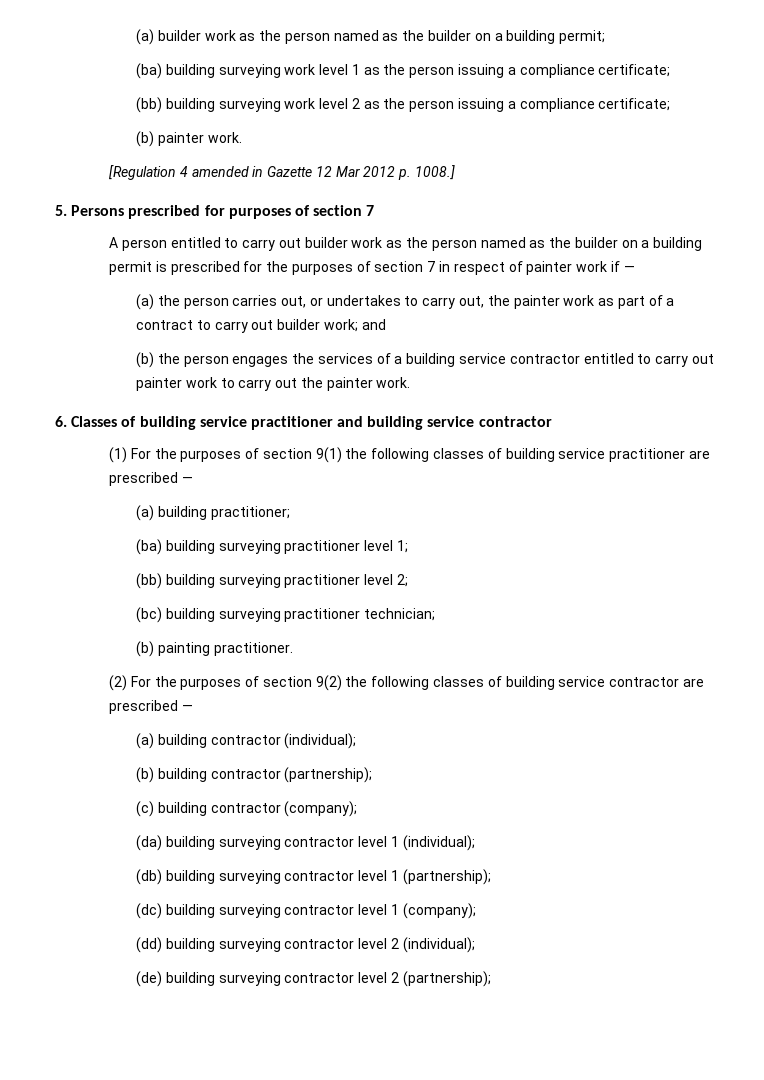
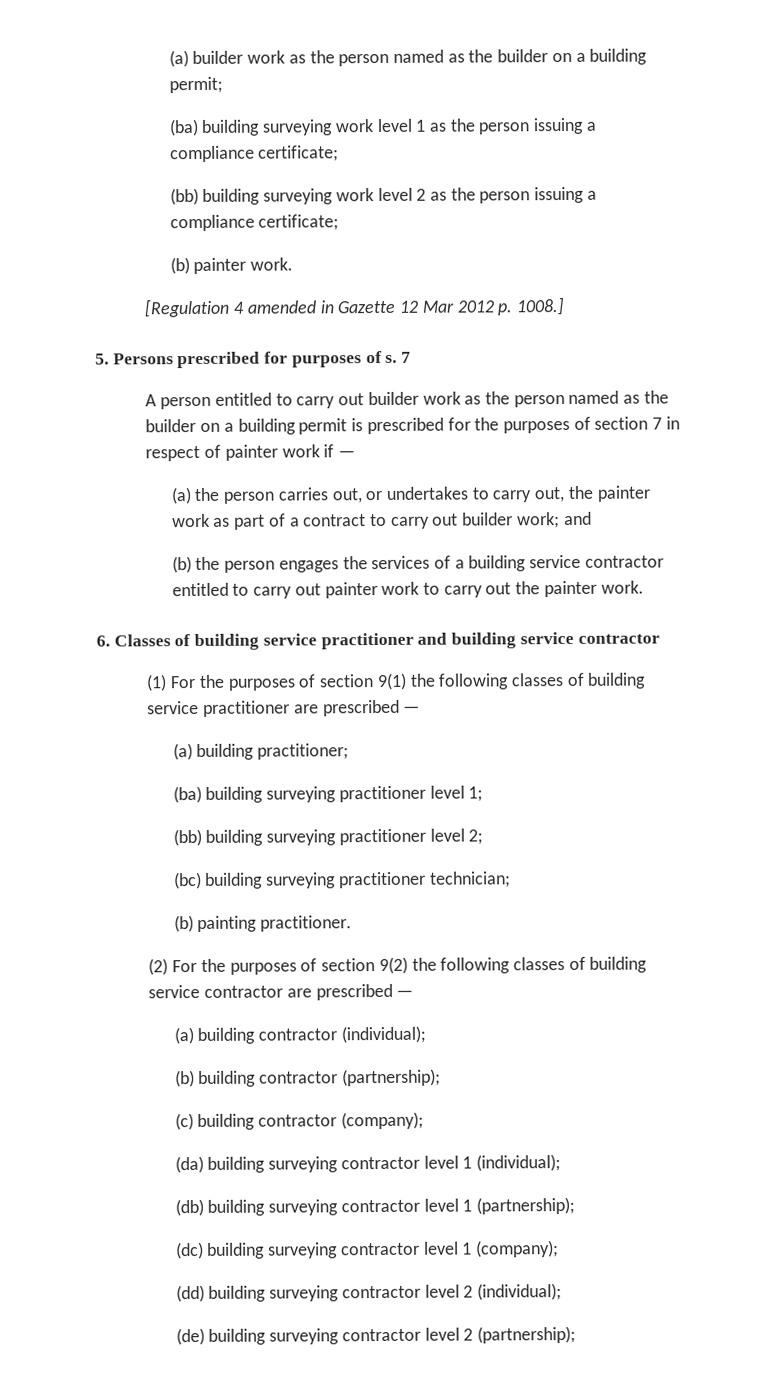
- 5. Persons prescribed for purposes of section 7
+ 5. Persons prescribed for purposes of s. 7

